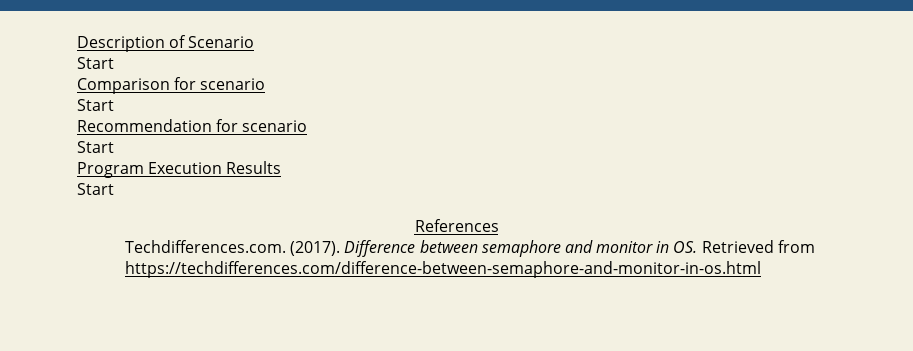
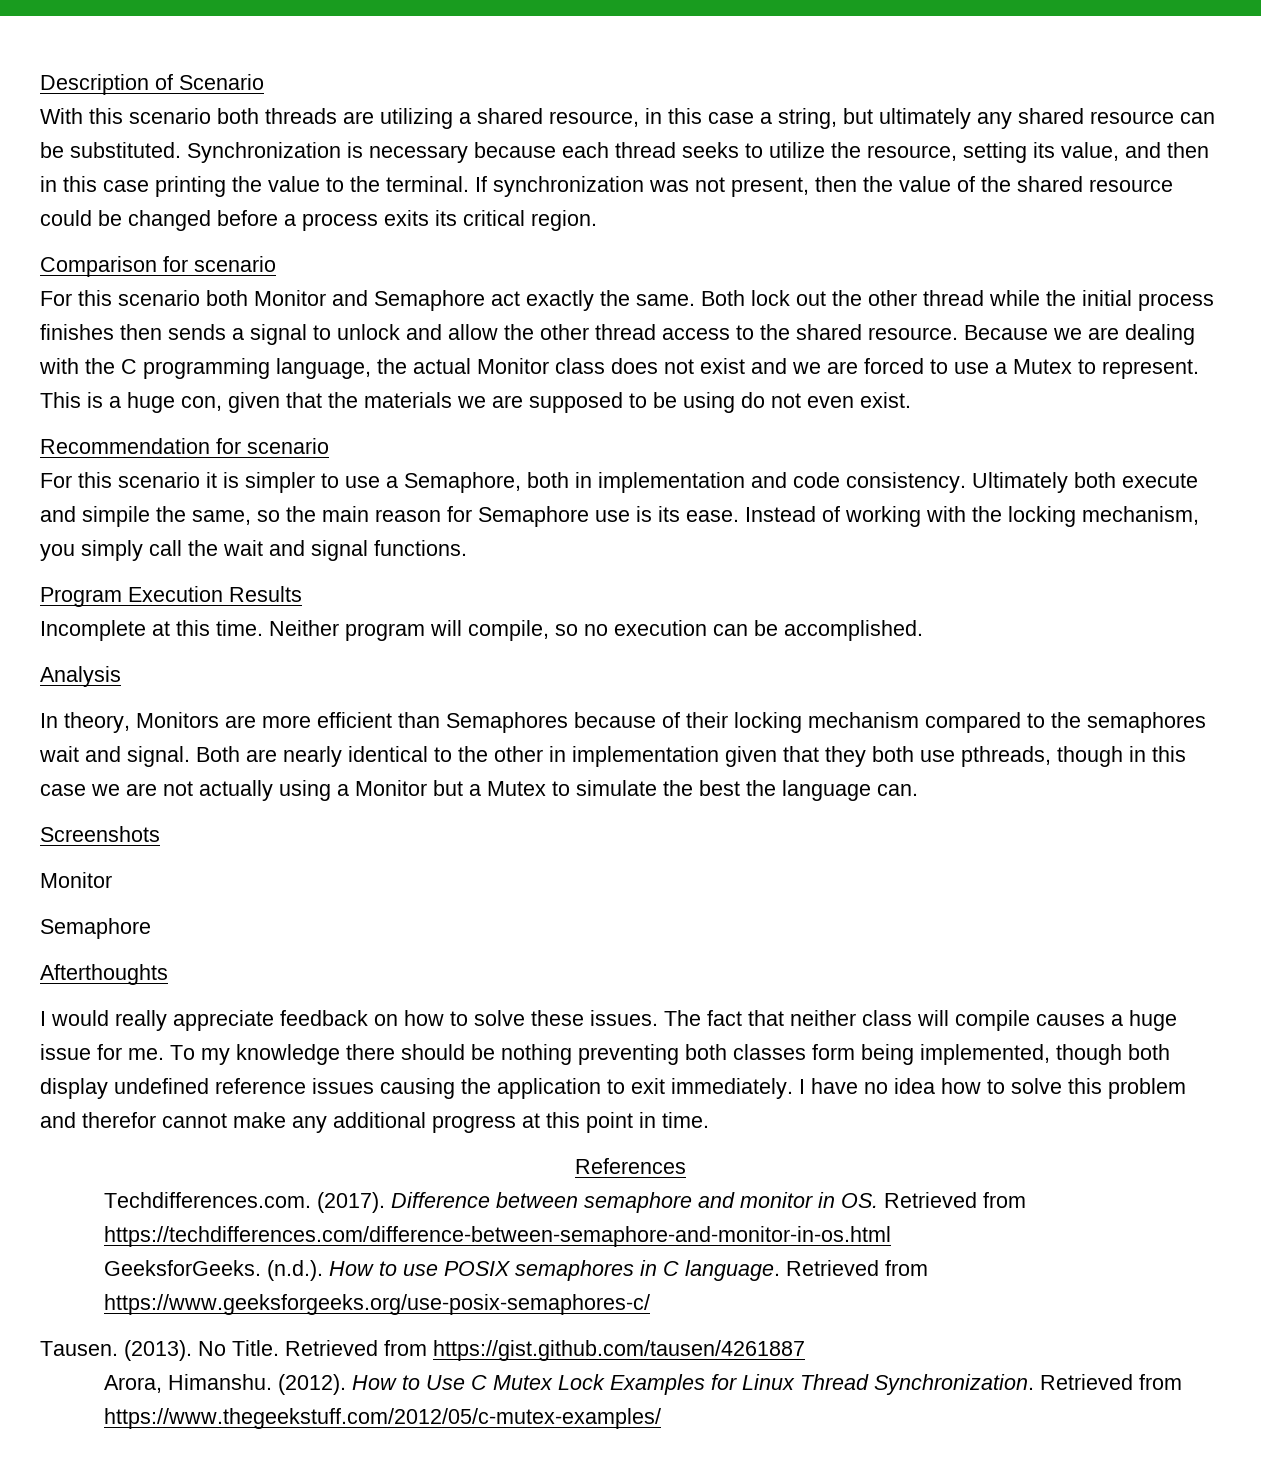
  Description of Scenario
- Start
+ With this scenario both threads are utilizing a shared resource, in this case a string, but ultimately any shared resource can be substituted. Synchronization is necessary because each thread seeks to utilize the resource, setting its value, and then in this case printing the value to the terminal. If synchronization was not present, then the value of the shared resource could be changed before a process exits its critical region.
  Comparison for scenario
- Start
+ For this scenario both Monitor and Semaphore act exactly the same. Both lock out the other thread while the initial process finishes then sends a signal to unlock and allow the other thread access to the shared resource. Because we are dealing with the C programming language, the actual Monitor class does not exist and we are forced to use a Mutex to represent. This is a huge con, given that the materials we are supposed to be using do not even exist.
  Recommendation for scenario
- Start
+ For this scenario it is simpler to use a Semaphore, both in implementation and code consistency. Ultimately both execute and simpile the same, so the main reason for Semaphore use is its ease. Instead of working with the locking mechanism, you simply call the wait and signal functions.
  Program Execution Results
- Start
+ Incomplete at this time. Neither program will compile, so no execution can be accomplished.
+ Analysis
+ In theory, Monitors are more efficient than Semaphores because of their locking mechanism compared to the semaphores wait and signal. Both are nearly identical to the other in implementation given that they both use pthreads, though in this case we are not actually using a Monitor but a Mutex to simulate the best the language can.
+ Screenshots
+ Monitor
+ Semaphore
+ Afterthoughts
+ I would really appreciate feedback on how to solve these issues. The fact that neither class will compile causes a huge issue for me. To my knowledge there should be nothing preventing both classes form being implemented, though both display undefined reference issues causing the application to exit immediately. I have no idea how to solve this problem and therefor cannot make any additional progress at this point in time.
+ GeeksforGeeks. (n.d.). How to use POSIX semaphores in C language. Retrieved from https://www.geeksforgeeks.org/use-posix-semaphores-c/
+ Tausen. (2013). No Title. Retrieved from https://gist.github.com/tausen/4261887
+ Arora, Himanshu. (2012). How to Use C Mutex Lock Examples for Linux Thread Synchronization. Retrieved from https://www.thegeekstuff.com/2012/05/c-mutex-examples/

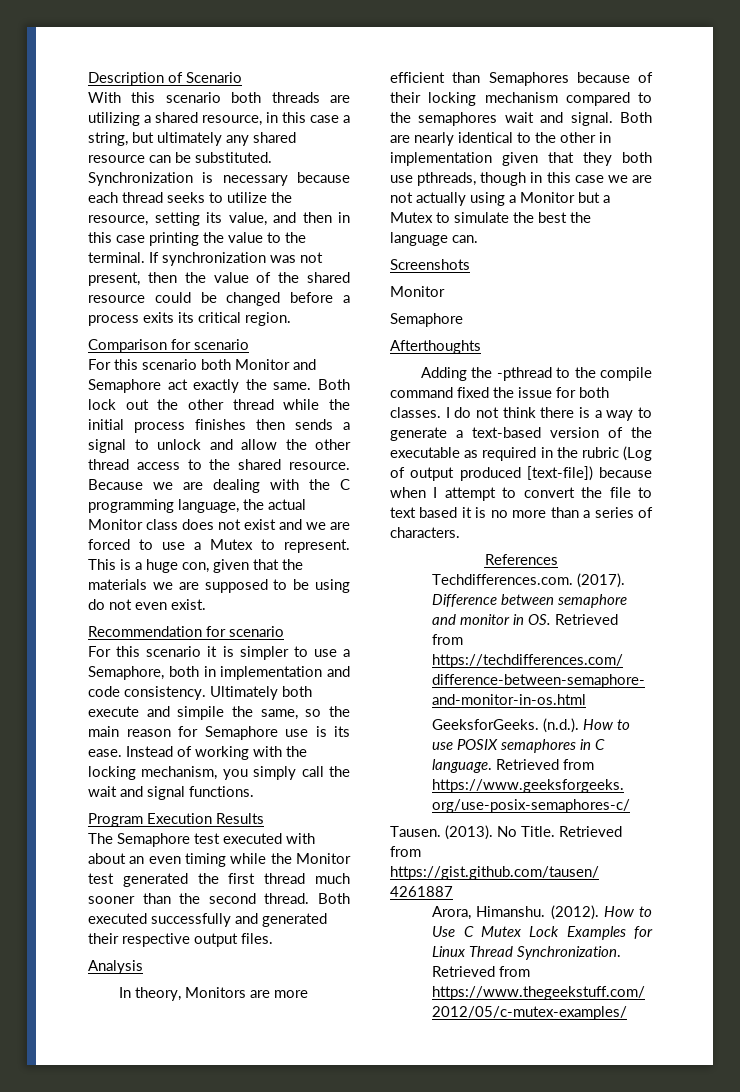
- Incomplete at this time. Neither program will compile, so no execution can be accomplished.
+ The Semaphore test executed with about an even timing while the Monitor test generated the first thread much sooner than the second thread. Both executed successfully and generated their respective output files.
- I would really appreciate feedback on how to solve these issues. The fact that neither class will compile causes a huge issue for me. To my knowledge there should be nothing preventing both classes form being implemented, though both display undefined reference issues causing the application to exit immediately. I have no idea how to solve this problem and therefor cannot make any additional progress at this point in time.
+ Adding the -pthread to the compile command fixed the issue for both classes. I do not think there is a way to generate a text-based version of the executable as required in the rubric (Log of output produced [text-file]) because when I attempt to convert the file to text based it is no more than a series of characters.

